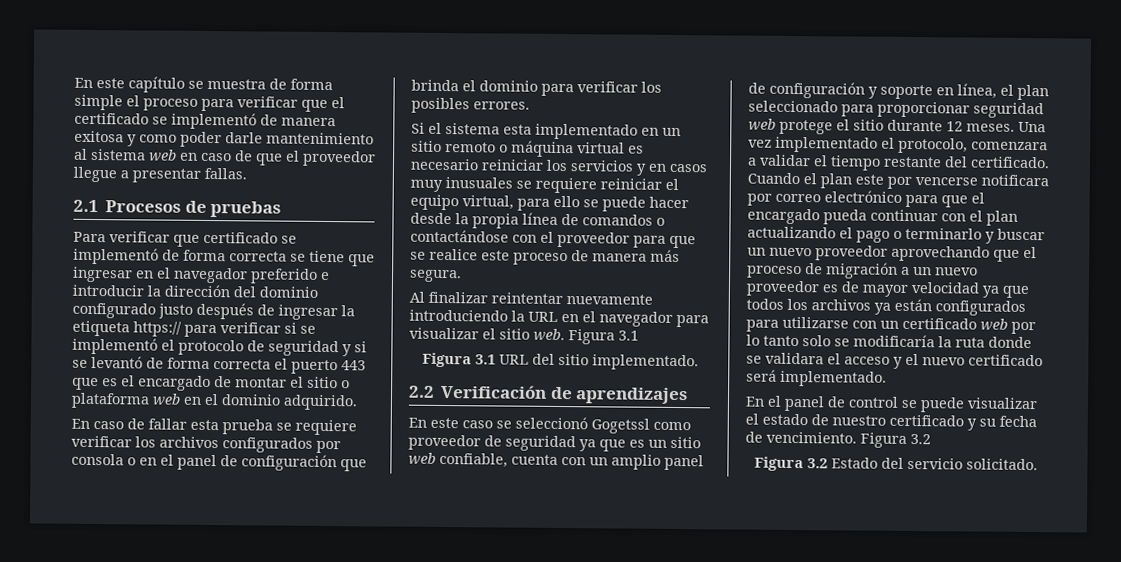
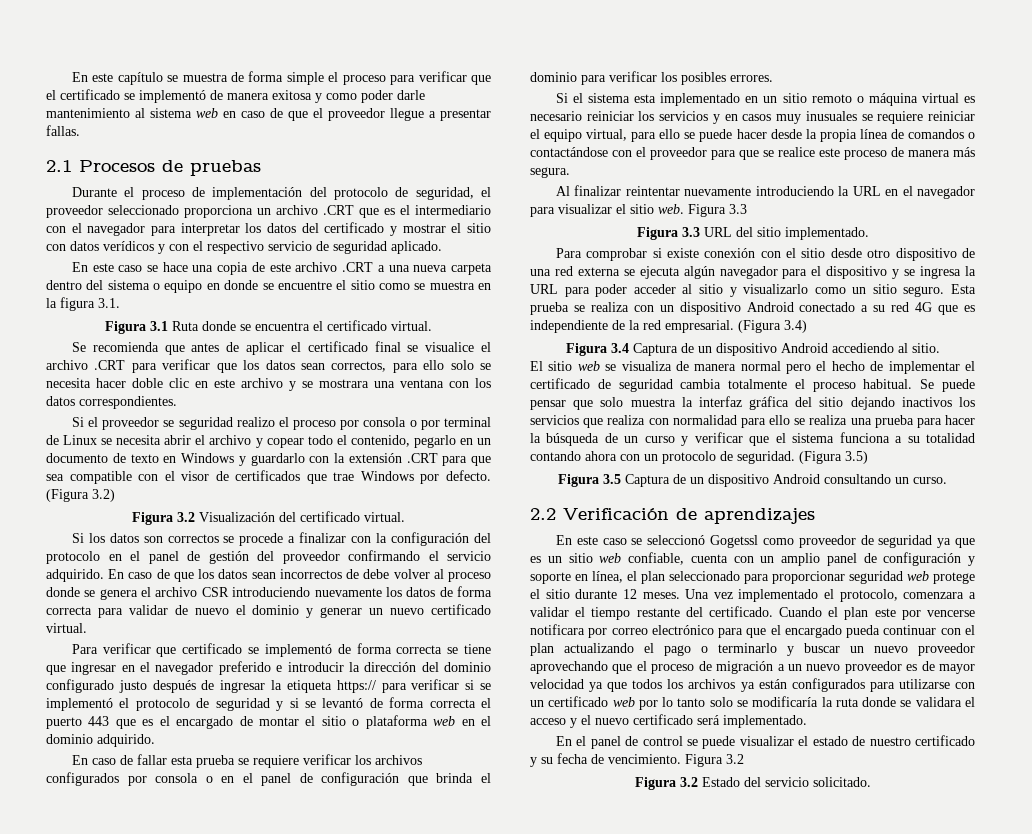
+ Durante el proceso de implementación del protocolo de seguridad, el proveedor seleccionado proporciona un archivo .CRT que es el intermediario con el navegador para interpretar los datos del certificado y mostrar el sitio con datos verídicos y con el respectivo servicio de seguridad aplicado.
+ En este caso se hace una copia de este archivo .CRT a una nueva carpeta dentro del sistema o equipo en donde se encuentre el sitio como se muestra en la figura 3.1.
+ Figura 3.1 Ruta donde se encuentra el certificado virtual.
+ Se recomienda que antes de aplicar el certificado final se visualice el archivo .CRT para verificar que los datos sean correctos, para ello solo se necesita hacer doble clic en este archivo y se mostrara una ventana con los datos correspondientes.
+ Si el proveedor se seguridad realizo el proceso por consola o por terminal de Linux se necesita abrir el archivo y copear todo el contenido, pegarlo en un documento de texto en Windows y guardarlo con la extensión .CRT para que sea compatible con el visor de certificados que trae Windows por defecto. (Figura 3.2)
+ Figura 3.2 Visualización del certificado virtual.
+ Si los datos son correctos se procede a finalizar con la configuración del protocolo en el panel de gestión del proveedor confirmando el servicio adquirido. En caso de que los datos sean incorrectos de debe volver al proceso donde se genera el archivo CSR introduciendo nuevamente los datos de forma correcta para validar de nuevo el dominio y generar un nuevo certificado virtual.
- Al finalizar reintentar nuevamente introduciendo la URL en el navegador para visualizar el sitio web. Figura 3.1
- Figura 3.1 URL del sitio implementado.
+ Al finalizar reintentar nuevamente introduciendo la URL en el navegador para visualizar el sitio web. Figura 3.3
+ Figura 3.3 URL del sitio implementado.
+ Para comprobar si existe conexión con el sitio desde otro dispositivo de una red externa se ejecuta algún navegador para el dispositivo y se ingresa la URL para poder acceder al sitio y visualizarlo como un sitio seguro. Esta prueba se realiza con un dispositivo Android conectado a su red 4G que es independiente de la red empresarial. (Figura 3.4)
+ Figura 3.4 Captura de un dispositivo Android accediendo al sitio.
+ El sitio web se visualiza de manera normal pero el hecho de implementar el certificado de seguridad cambia totalmente el proceso habitual. Se puede pensar que solo muestra la interfaz gráfica del sitio dejando inactivos los servicios que realiza con normalidad para ello se realiza una prueba para hacer la búsqueda de un curso y verificar que el sistema funciona a su totalidad contando ahora con un protocolo de seguridad. (Figura 3.5)
+ Figura 3.5 Captura de un dispositivo Android consultando un curso.

